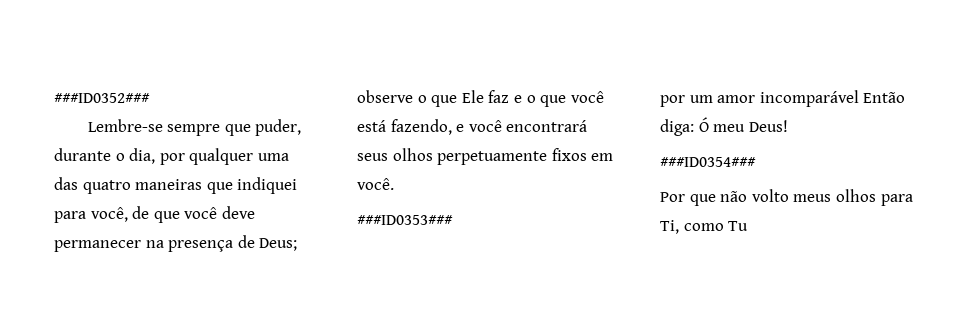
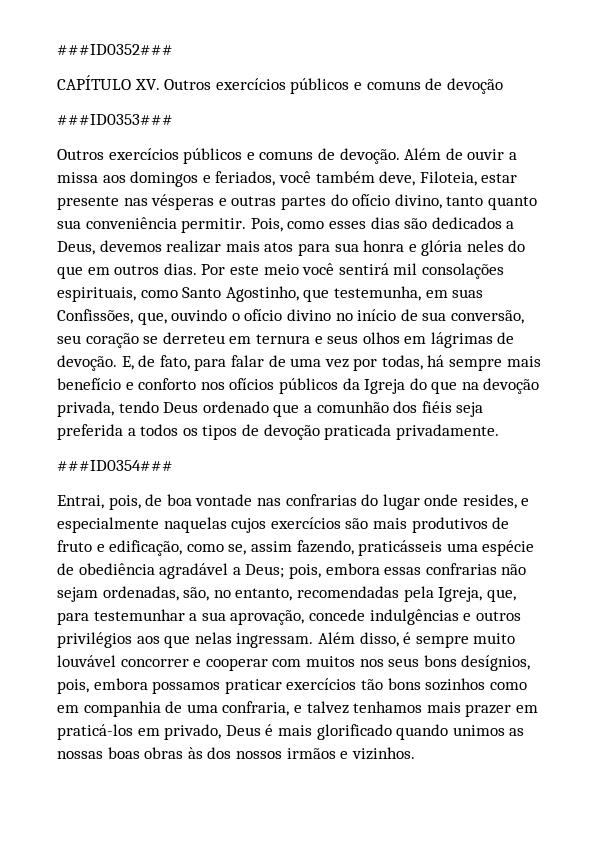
- Lembre-se sempre que puder, durante o dia, por qualquer uma das quatro maneiras que indiquei para você, de que você deve permanecer na presença de Deus; observe o que Ele faz e o que você está fazendo, e você encontrará seus olhos perpetuamente fixos em você.
+ CAPÍTULO XV. Outros exercícios públicos e comuns de devoção
  ###ID0353###
- por um amor incomparável Então diga: Ó meu Deus!
+ Outros exercícios públicos e comuns de devoção. Além de ouvir a missa aos domingos e feriados, você também deve, Filoteia, estar presente nas vésperas e outras partes do ofício divino, tanto quanto sua conveniência permitir. Pois, como esses dias são dedicados a Deus, devemos realizar mais atos para sua honra e glória neles do que em outros dias. Por este meio você sentirá mil consolações espirituais, como Santo Agostinho, que testemunha, em suas Confissões, que, ouvindo o ofício divino no início de sua conversão, seu coração se derreteu em ternura e seus olhos em lágrimas de devoção. E, de fato, para falar de uma vez por todas, há sempre mais benefício e conforto nos ofícios públicos da Igreja do que na devoção privada, tendo Deus ordenado que a comunhão dos fiéis seja preferida a todos os tipos de devoção praticada privadamente.
  ###ID0354###
- Por que não volto meus olhos para Ti, como Tu
+ Entrai, pois, de boa vontade nas confrarias do lugar onde resides, e especialmente naquelas cujos exercícios são mais produtivos de fruto e edificação, como se, assim fazendo, praticásseis uma espécie de obediência agradável a Deus; pois, embora essas confrarias não sejam ordenadas, são, no entanto, recomendadas pela Igreja, que, para testemunhar a sua aprovação, concede indulgências e outros privilégios aos que nelas ingressam. Além disso, é sempre muito louvável concorrer e cooperar com muitos nos seus bons desígnios, pois, embora possamos praticar exercícios tão bons sozinhos como em companhia de uma confraria, e talvez tenhamos mais prazer em praticá-los em privado, Deus é mais glorificado quando unimos as nossas boas obras às dos nossos irmãos e vizinhos.

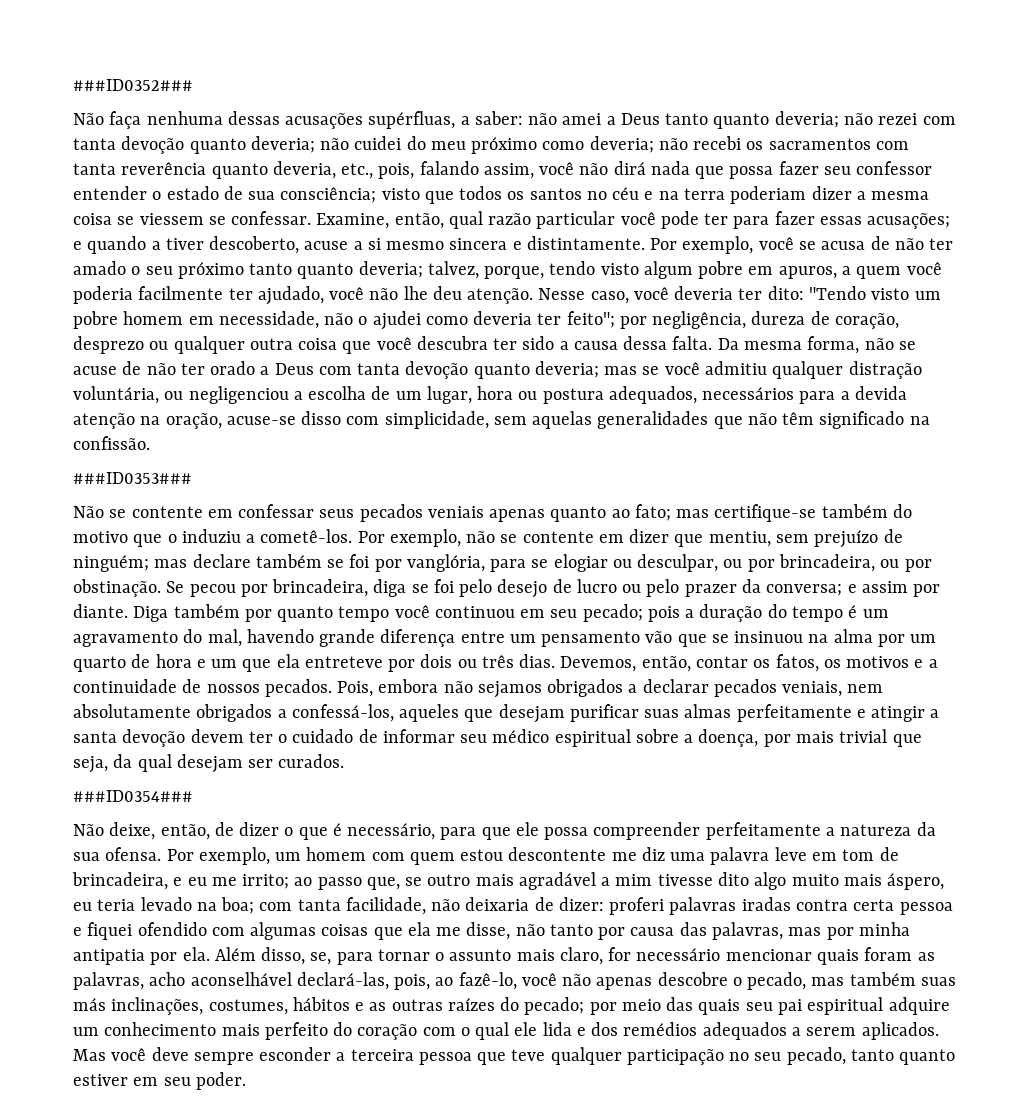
- CAPÍTULO XV. Outros exercícios públicos e comuns de devoção
+ Não faça nenhuma dessas acusações supérfluas, a saber: não amei a Deus tanto quanto deveria; não rezei com tanta devoção quanto deveria; não cuidei do meu próximo como deveria; não recebi os sacramentos com tanta reverência quanto deveria, etc., pois, falando assim, você não dirá nada que possa fazer seu confessor entender o estado de sua consciência; visto que todos os santos no céu e na terra poderiam dizer a mesma coisa se viessem se confessar. Examine, então, qual razão particular você pode ter para fazer essas acusações; e quando a tiver descoberto, acuse a si mesmo sincera e distintamente. Por exemplo, você se acusa de não ter amado o seu próximo tanto quanto deveria; talvez, porque, tendo visto algum pobre em apuros, a quem você poderia facilmente ter ajudado, você não lhe deu atenção. Nesse caso, você deveria ter dito: "Tendo visto um pobre homem em necessidade, não o ajudei como deveria ter feito"; por negligência, dureza de coração, desprezo ou qualquer outra coisa que você descubra ter sido a causa dessa falta. Da mesma forma, não se acuse de não ter orado a Deus com tanta devoção quanto deveria; mas se você admitiu qualquer distração voluntária, ou negligenciou a escolha de um lugar, hora ou postura adequados, necessários para a devida atenção na oração, acuse-se disso com simplicidade, sem aquelas generalidades que não têm significado na confissão.
  ###ID0353###
- Outros exercícios públicos e comuns de devoção. Além de ouvir a missa aos domingos e feriados, você também deve, Filoteia, estar presente nas vésperas e outras partes do ofício divino, tanto quanto sua conveniência permitir. Pois, como esses dias são dedicados a Deus, devemos realizar mais atos para sua honra e glória neles do que em outros dias. Por este meio você sentirá mil consolações espirituais, como Santo Agostinho, que testemunha, em suas Confissões, que, ouvindo o ofício divino no início de sua conversão, seu coração se derreteu em ternura e seus olhos em lágrimas de devoção. E, de fato, para falar de uma vez por todas, há sempre mais benefício e conforto nos ofícios públicos da Igreja do que na devoção privada, tendo Deus ordenado que a comunhão dos fiéis seja preferida a todos os tipos de devoção praticada privadamente.
+ Não se contente em confessar seus pecados veniais apenas quanto ao fato; mas certifique-se também do motivo que o induziu a cometê-los. Por exemplo, não se contente em dizer que mentiu, sem prejuízo de ninguém; mas declare também se foi por vanglória, para se elogiar ou desculpar, ou por brincadeira, ou por obstinação. Se pecou por brincadeira, diga se foi pelo desejo de lucro ou pelo prazer da conversa; e assim por diante. Diga também por quanto tempo você continuou em seu pecado; pois a duração do tempo é um agravamento do mal, havendo grande diferença entre um pensamento vão que se insinuou na alma por um quarto de hora e um que ela entreteve por dois ou três dias. Devemos, então, contar os fatos, os motivos e a continuidade de nossos pecados. Pois, embora não sejamos obrigados a declarar pecados veniais, nem absolutamente obrigados a confessá-los, aqueles que desejam purificar suas almas perfeitamente e atingir a santa devoção devem ter o cuidado de informar seu médico espiritual sobre a doença, por mais trivial que seja, da qual desejam ser curados.
  ###ID0354###
- Entrai, pois, de boa vontade nas confrarias do lugar onde resides, e especialmente naquelas cujos exercícios são mais produtivos de fruto e edificação, como se, assim fazendo, praticásseis uma espécie de obediência agradável a Deus; pois, embora essas confrarias não sejam ordenadas, são, no entanto, recomendadas pela Igreja, que, para testemunhar a sua aprovação, concede indulgências e outros privilégios aos que nelas ingressam. Além disso, é sempre muito louvável concorrer e cooperar com muitos nos seus bons desígnios, pois, embora possamos praticar exercícios tão bons sozinhos como em companhia de uma confraria, e talvez tenhamos mais prazer em praticá-los em privado, Deus é mais glorificado quando unimos as nossas boas obras às dos nossos irmãos e vizinhos.
+ Não deixe, então, de dizer o que é necessário, para que ele possa compreender perfeitamente a natureza da sua ofensa. Por exemplo, um homem com quem estou descontente me diz uma palavra leve em tom de brincadeira, e eu me irrito; ao passo que, se outro mais agradável a mim tivesse dito algo muito mais áspero, eu teria levado na boa; com tanta facilidade, não deixaria de dizer: proferi palavras iradas contra certa pessoa e fiquei ofendido com algumas coisas que ela me disse, não tanto por causa das palavras, mas por minha antipatia por ela. Além disso, se, para tornar o assunto mais claro, for necessário mencionar quais foram as palavras, acho aconselhável declará-las, pois, ao fazê-lo, você não apenas descobre o pecado, mas também suas más inclinações, costumes, hábitos e as outras raízes do pecado; por meio das quais seu pai espiritual adquire um conhecimento mais perfeito do coração com o qual ele lida e dos remédios adequados a serem aplicados. Mas você deve sempre esconder a terceira pessoa que teve qualquer participação no seu pecado, tanto quanto estiver em seu poder.

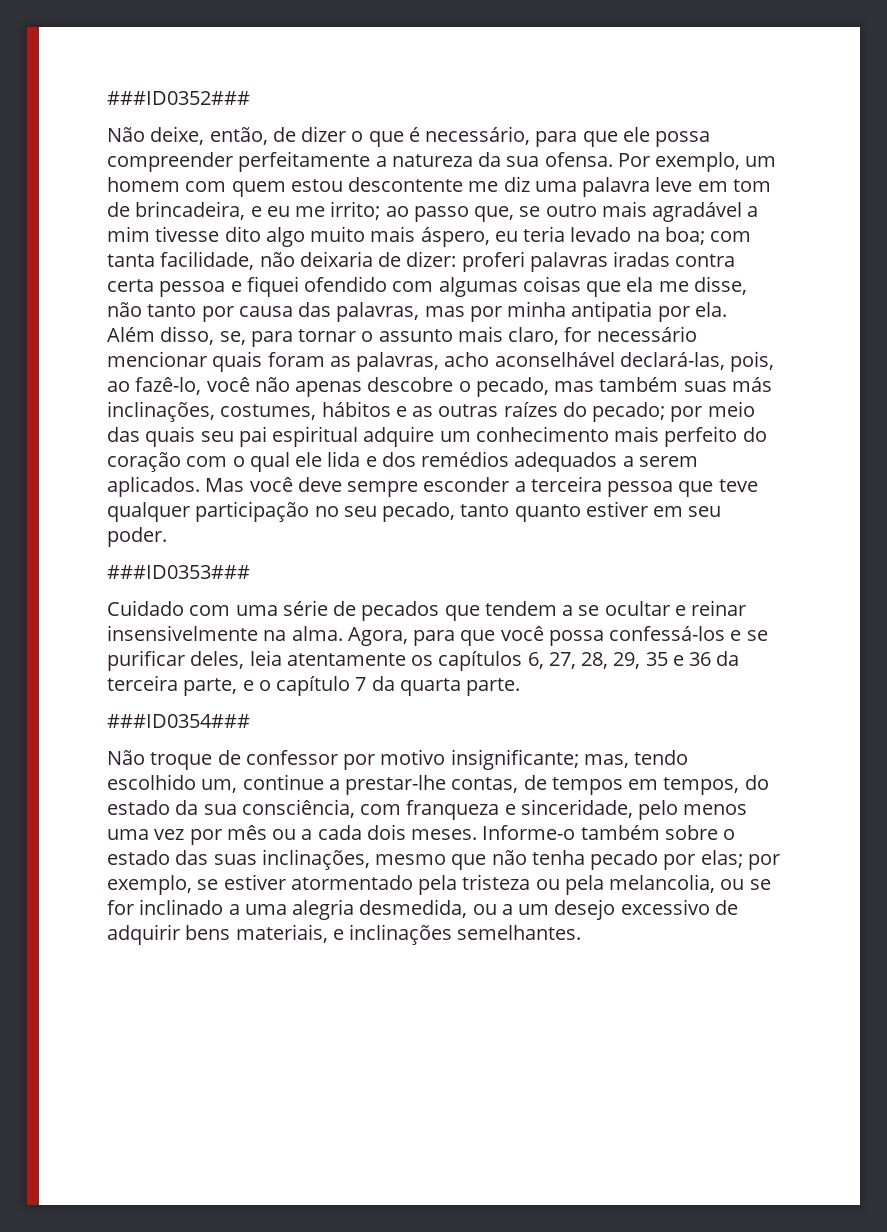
- Não faça nenhuma dessas acusações supérfluas, a saber: não amei a Deus tanto quanto deveria; não rezei com tanta devoção quanto deveria; não cuidei do meu próximo como deveria; não recebi os sacramentos com tanta reverência quanto deveria, etc., pois, falando assim, você não dirá nada que possa fazer seu confessor entender o estado de sua consciência; visto que todos os santos no céu e na terra poderiam dizer a mesma coisa se viessem se confessar. Examine, então, qual razão particular você pode ter para fazer essas acusações; e quando a tiver descoberto, acuse a si mesmo sincera e distintamente. Por exemplo, você se acusa de não ter amado o seu próximo tanto quanto deveria; talvez, porque, tendo visto algum pobre em apuros, a quem você poderia facilmente ter ajudado, você não lhe deu atenção. Nesse caso, você deveria ter dito: "Tendo visto um pobre homem em necessidade, não o ajudei como deveria ter feito"; por negligência, dureza de coração, desprezo ou qualquer outra coisa que você descubra ter sido a causa dessa falta. Da mesma forma, não se acuse de não ter orado a Deus com tanta devoção quanto deveria; mas se você admitiu qualquer distração voluntária, ou negligenciou a escolha de um lugar, hora ou postura adequados, necessários para a devida atenção na oração, acuse-se disso com simplicidade, sem aquelas generalidades que não têm significado na confissão.
- ###ID0353###
- Não se contente em confessar seus pecados veniais apenas quanto ao fato; mas certifique-se também do motivo que o induziu a cometê-los. Por exemplo, não se contente em dizer que mentiu, sem prejuízo de ninguém; mas declare também se foi por vanglória, para se elogiar ou desculpar, ou por brincadeira, ou por obstinação. Se pecou por brincadeira, diga se foi pelo desejo de lucro ou pelo prazer da conversa; e assim por diante. Diga também por quanto tempo você continuou em seu pecado; pois a duração do tempo é um agravamento do mal, havendo grande diferença entre um pensamento vão que se insinuou na alma por um quarto de hora e um que ela entreteve por dois ou três dias. Devemos, então, contar os fatos, os motivos e a continuidade de nossos pecados. Pois, embora não sejamos obrigados a declarar pecados veniais, nem absolutamente obrigados a confessá-los, aqueles que desejam purificar suas almas perfeitamente e atingir a santa devoção devem ter o cuidado de informar seu médico espiritual sobre a doença, por mais trivial que seja, da qual desejam ser curados.
- ###ID0354###
+ ###ID0353###
+ Cuidado com uma série de pecados que tendem a se ocultar e reinar insensivelmente na alma. Agora, para que você possa confessá-los e se purificar deles, leia atentamente os capítulos 6, 27, 28, 29, 35 e 36 da terceira parte, e o capítulo 7 da quarta parte.
+ ###ID0354###
+ Não troque de confessor por motivo insignificante; mas, tendo escolhido um, continue a prestar-lhe contas, de tempos em tempos, do estado da sua consciência, com franqueza e sinceridade, pelo menos uma vez por mês ou a cada dois meses. Informe-o também sobre o estado das suas inclinações, mesmo que não tenha pecado por elas; por exemplo, se estiver atormentado pela tristeza ou pela melancolia, ou se for inclinado a uma alegria desmedida, ou a um desejo excessivo de adquirir bens materiais, e inclinações semelhantes.

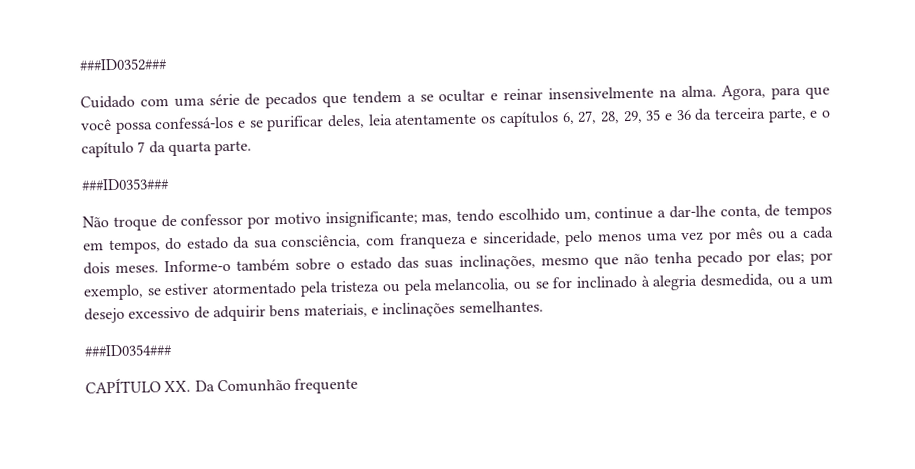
- Não deixe, então, de dizer o que é necessário, para que ele possa compreender perfeitamente a natureza da sua ofensa. Por exemplo, um homem com quem estou descontente me diz uma palavra leve em tom de brincadeira, e eu me irrito; ao passo que, se outro mais agradável a mim tivesse dito algo muito mais áspero, eu teria levado na boa; com tanta facilidade, não deixaria de dizer: proferi palavras iradas contra certa pessoa e fiquei ofendido com algumas coisas que ela me disse, não tanto por causa das palavras, mas por minha antipatia por ela. Além disso, se, para tornar o assunto mais claro, for necessário mencionar quais foram as palavras, acho aconselhável declará-las, pois, ao fazê-lo, você não apenas descobre o pecado, mas também suas más inclinações, costumes, hábitos e as outras raízes do pecado; por meio das quais seu pai espiritual adquire um conhecimento mais perfeito do coração com o qual ele lida e dos remédios adequados a serem aplicados. Mas você deve sempre esconder a terceira pessoa que teve qualquer participação no seu pecado, tanto quanto estiver em seu poder.
- ###ID0353###
- ###ID0354###
+ ###ID0353###
- Não troque de confessor por motivo insignificante; mas, tendo escolhido um, continue a prestar-lhe contas, de tempos em tempos, do estado da sua consciência, com franqueza e sinceridade, pelo menos uma vez por mês ou a cada dois meses.
+ Não troque de confessor por motivo insignificante; mas, tendo escolhido um, continue a dar-lhe conta, de tempos em tempos, do estado da sua consciência, com franqueza e sinceridade, pelo menos uma vez por mês ou a cada dois meses.
- Informe-o também sobre o estado das suas inclinações, mesmo que não tenha pecado por elas; por exemplo, se estiver atormentado pela tristeza ou pela melancolia, ou se for inclinado a uma alegria desmedida, ou a um desejo excessivo de adquirir bens materiais, e inclinações semelhantes.
+ Informe-o também sobre o estado das suas inclinações, mesmo que não tenha pecado por elas; por exemplo, se estiver atormentado pela tristeza ou pela melancolia, ou se for inclinado à alegria desmedida, ou a um desejo excessivo de adquirir bens materiais, e inclinações semelhantes.
+ ###ID0354###
+ CAPÍTULO XX. Da Comunhão frequente

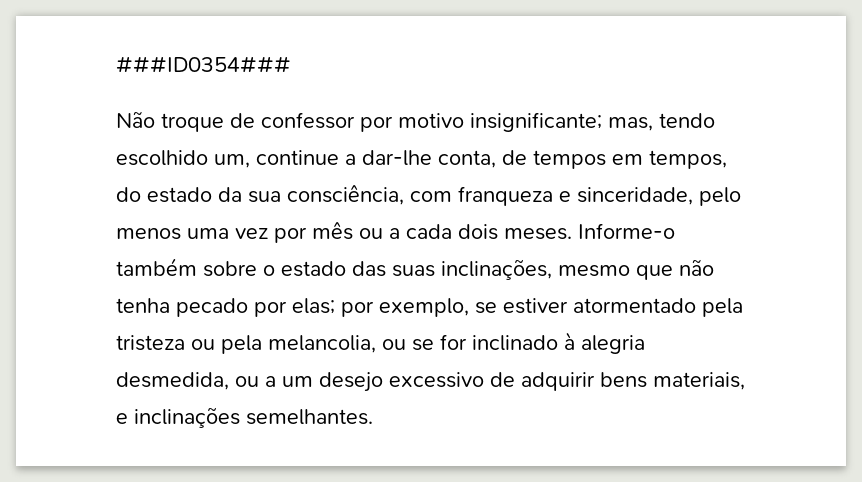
- ###ID0352###
- Cuidado com uma série de pecados que tendem a se ocultar e reinar insensivelmente na alma. Agora, para que você possa confessá-los e se purificar deles, leia atentamente os capítulos 6, 27, 28, 29, 35 e 36 da terceira parte, e o capítulo 7 da quarta parte.
- ###ID0353###
+ ###ID0354###
- ###ID0354###
- CAPÍTULO XX. Da Comunhão frequente

